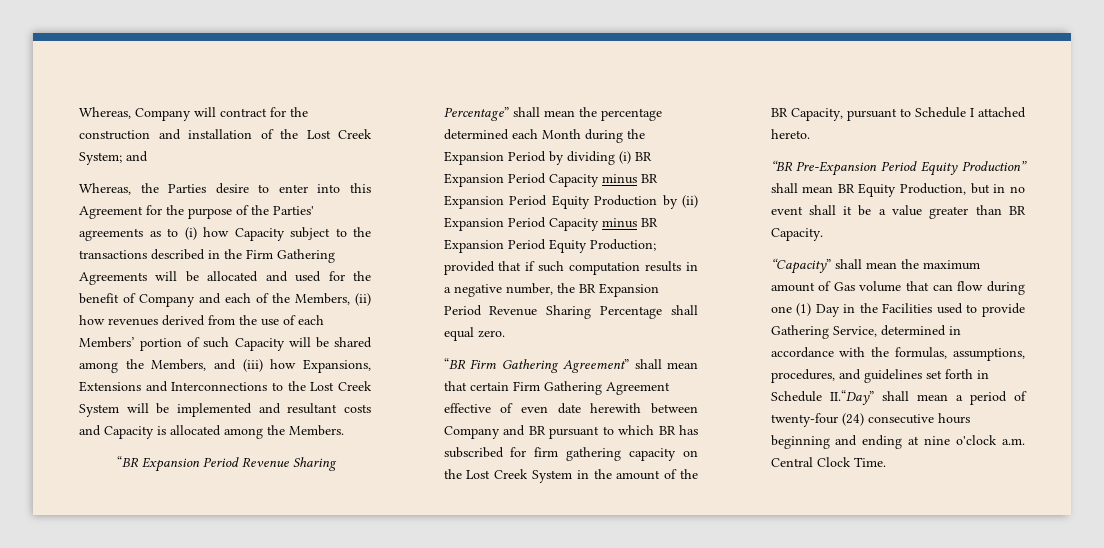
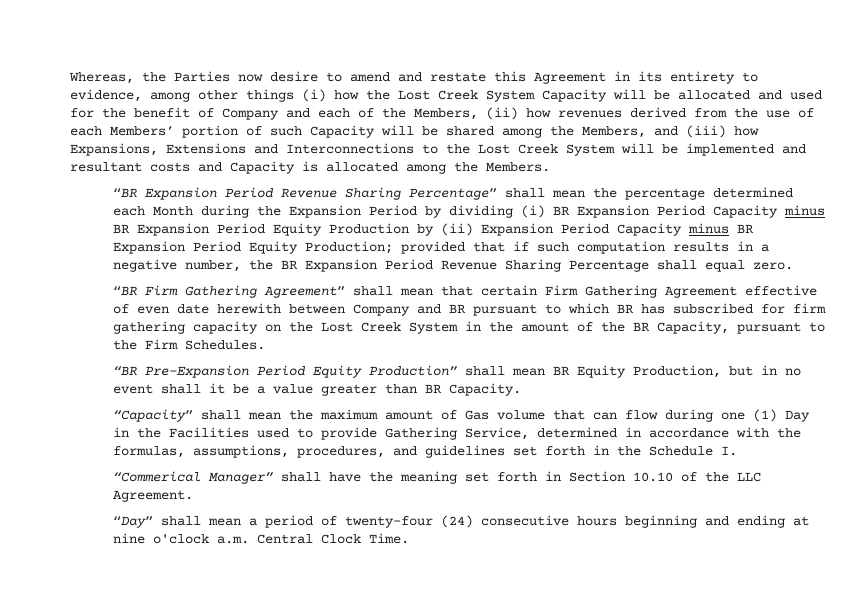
- Whereas, Company will contract for the construction and installation of the Lost Creek System; and
- Whereas, the Parties desire to enter into this Agreement for the purpose of the Parties' agreements as to (i) how Capacity subject to the transactions described in the Firm Gathering Agreements will be allocated and used for the benefit of Company and each of the Members, (ii) how revenues derived from the use of each Members’ portion of such Capacity will be shared among the Members, and (iii) how Expansions, Extensions and Interconnections to the Lost Creek System will be implemented and resultant costs and Capacity is allocated among the Members.
+ Whereas, the Parties now desire to amend and restate this Agreement in its entirety to evidence, among other things (i) how the Lost Creek System Capacity will be allocated and used for the benefit of Company and each of the Members, (ii) how revenues derived from the use of each Members’ portion of such Capacity will be shared among the Members, and (iii) how Expansions, Extensions and Interconnections to the Lost Creek System will be implemented and resultant costs and Capacity is allocated among the Members.
- “BR Firm Gathering Agreement” shall mean that certain Firm Gathering Agreement effective of even date herewith between Company and BR pursuant to which BR has subscribed for firm gathering capacity on the Lost Creek System in the amount of the BR Capacity, pursuant to Schedule I attached hereto.
+ “BR Firm Gathering Agreement” shall mean that certain Firm Gathering Agreement effective of even date herewith between Company and BR pursuant to which BR has subscribed for firm gathering capacity on the Lost Creek System in the amount of the BR Capacity, pursuant to the Firm Schedules.
- “Capacity” shall mean the maximum amount of Gas volume that can flow during one (1) Day in the Facilities used to provide Gathering Service, determined in accordance with the formulas, assumptions, procedures, and guidelines set forth in Schedule II.“Day” shall mean a period of twenty-four (24) consecutive hours beginning and ending at nine o'clock a.m. Central Clock Time.
+ “Capacity” shall mean the maximum amount of Gas volume that can flow during one (1) Day in the Facilities used to provide Gathering Service, determined in accordance with the formulas, assumptions, procedures, and guidelines set forth in the Schedule I.
+ “Commerical Manager” shall have the meaning set forth in Section 10.10 of the LLC Agreement.
+ “Day” shall mean a period of twenty-four (24) consecutive hours beginning and ending at nine o'clock a.m. Central Clock Time.

